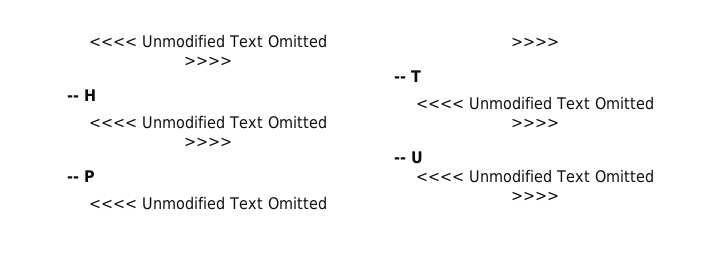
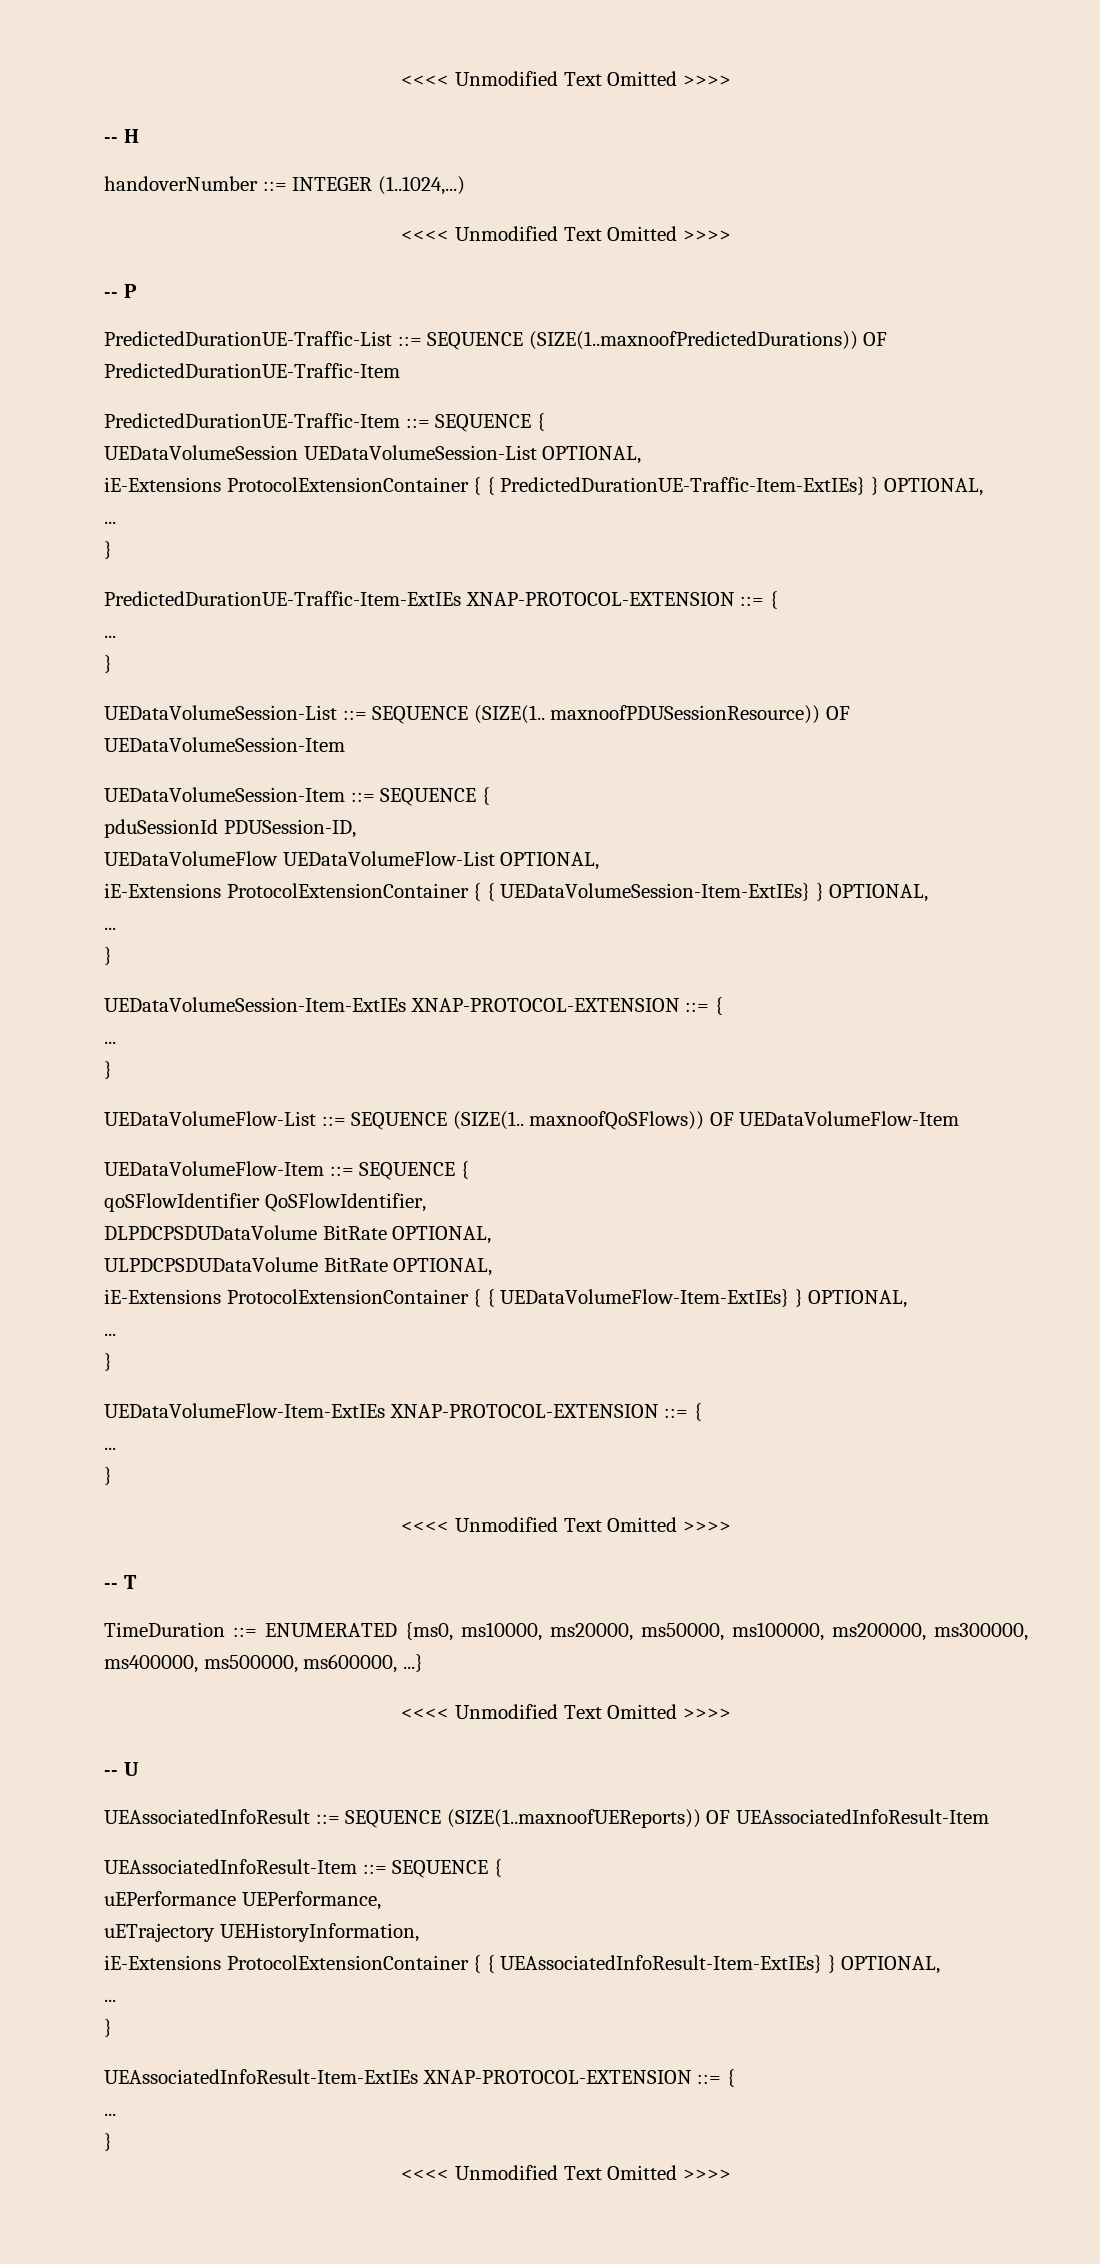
+ handoverNumber ::= INTEGER (1..1024,...)
+ PredictedDurationUE-Traffic-List ::= SEQUENCE (SIZE(1..maxnoofPredictedDurations)) OF PredictedDurationUE-Traffic-Item
+ PredictedDurationUE-Traffic-Item ::= SEQUENCE {
+ UEDataVolumeSession UEDataVolumeSession-List OPTIONAL,
+ iE-Extensions ProtocolExtensionContainer { { PredictedDurationUE-Traffic-Item-ExtIEs} } OPTIONAL,
+ ...
+ }
+ PredictedDurationUE-Traffic-Item-ExtIEs XNAP-PROTOCOL-EXTENSION ::= {
+ ...
+ }
+ UEDataVolumeSession-List ::= SEQUENCE (SIZE(1.. maxnoofPDUSessionResource)) OF UEDataVolumeSession-Item
+ UEDataVolumeSession-Item ::= SEQUENCE {
+ pduSessionId PDUSession-ID,
+ UEDataVolumeFlow UEDataVolumeFlow-List OPTIONAL,
+ iE-Extensions ProtocolExtensionContainer { { UEDataVolumeSession-Item-ExtIEs} } OPTIONAL,
+ ...
+ }
+ UEDataVolumeSession-Item-ExtIEs XNAP-PROTOCOL-EXTENSION ::= {
+ ...
+ }
+ UEDataVolumeFlow-List ::= SEQUENCE (SIZE(1.. maxnoofQoSFlows)) OF UEDataVolumeFlow-Item
+ UEDataVolumeFlow-Item ::= SEQUENCE {
+ qoSFlowIdentifier QoSFlowIdentifier,
+ DLPDCPSDUDataVolume BitRate OPTIONAL,
+ ULPDCPSDUDataVolume BitRate OPTIONAL,
+ iE-Extensions ProtocolExtensionContainer { { UEDataVolumeFlow-Item-ExtIEs} } OPTIONAL,
+ ...
+ }
+ UEDataVolumeFlow-Item-ExtIEs XNAP-PROTOCOL-EXTENSION ::= {
+ ...
+ }
+ TimeDuration ::= ENUMERATED {ms0, ms10000, ms20000, ms50000, ms100000, ms200000, ms300000, ms400000, ms500000, ms600000, ...}
+ UEAssociatedInfoResult ::= SEQUENCE (SIZE(1..maxnoofUEReports)) OF UEAssociatedInfoResult-Item
+ UEAssociatedInfoResult-Item ::= SEQUENCE {
+ uEPerformance UEPerformance,
+ uETrajectory UEHistoryInformation,
+ iE-Extensions ProtocolExtensionContainer { { UEAssociatedInfoResult-Item-ExtIEs} } OPTIONAL,
+ ...
+ }
+ UEAssociatedInfoResult-Item-ExtIEs XNAP-PROTOCOL-EXTENSION ::= {
+ ...
+ }

